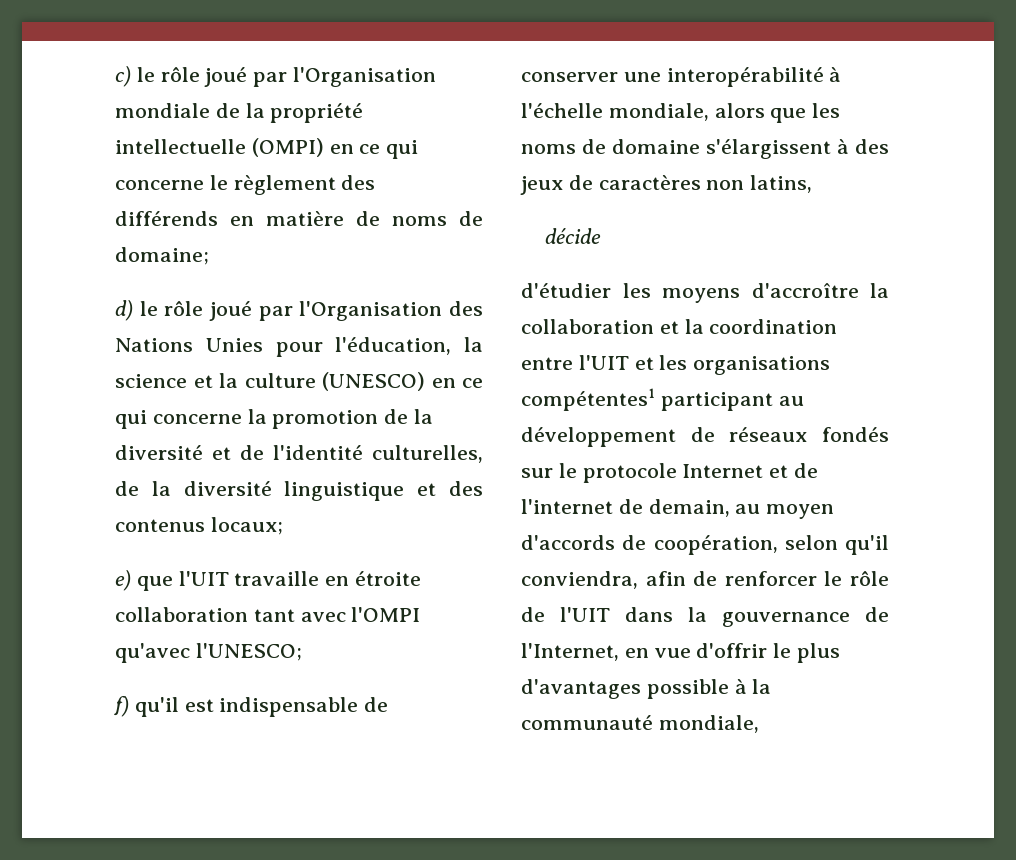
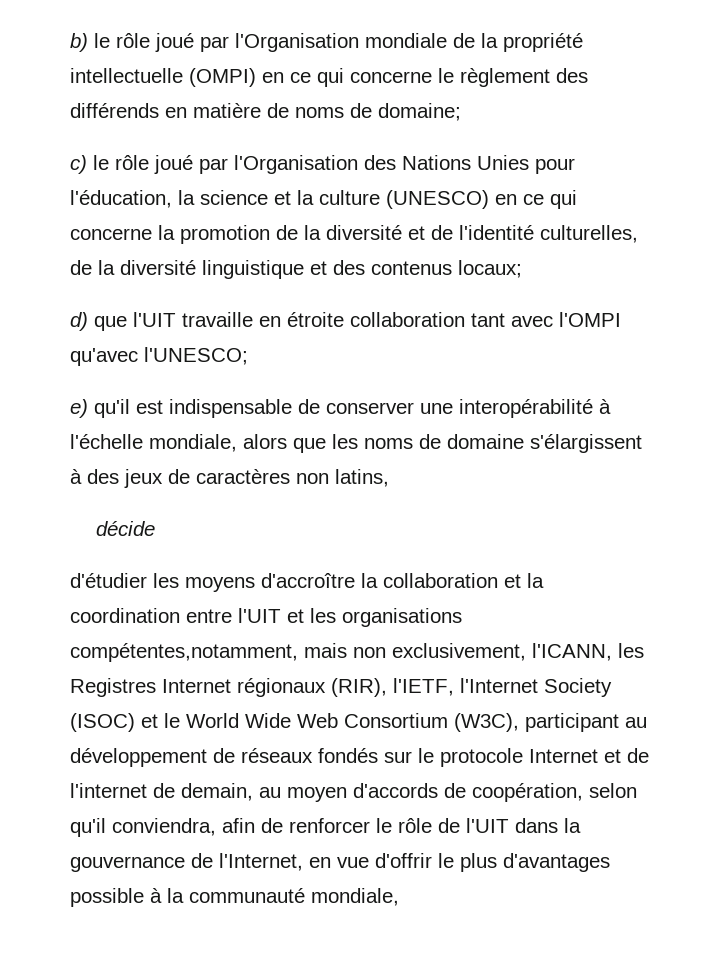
- c) le rôle joué par l'Organisation mondiale de la propriété intellectuelle (OMPI) en ce qui concerne le règlement des différends en matière de noms de domaine;
+ b) le rôle joué par l'Organisation mondiale de la propriété intellectuelle (OMPI) en ce qui concerne le règlement des différends en matière de noms de domaine;
- d) le rôle joué par l'Organisation des Nations Unies pour l'éducation, la science et la culture (UNESCO) en ce qui concerne la promotion de la diversité et de l'identité culturelles, de la diversité linguistique et des contenus locaux;
+ c) le rôle joué par l'Organisation des Nations Unies pour l'éducation, la science et la culture (UNESCO) en ce qui concerne la promotion de la diversité et de l'identité culturelles, de la diversité linguistique et des contenus locaux;
- e) que l'UIT travaille en étroite collaboration tant avec l'OMPI qu'avec l'UNESCO;
+ d) que l'UIT travaille en étroite collaboration tant avec l'OMPI qu'avec l'UNESCO;
- f) qu'il est indispensable de conserver une interopérabilité à l'échelle mondiale, alors que les noms de domaine s'élargissent à des jeux de caractères non latins,
+ e) qu'il est indispensable de conserver une interopérabilité à l'échelle mondiale, alors que les noms de domaine s'élargissent à des jeux de caractères non latins,
- d'étudier les moyens d'accroître la collaboration et la coordination entre l'UIT et les organisations compétentes1 participant au développement de réseaux fondés sur le protocole Internet et de l'internet de demain, au moyen d'accords de coopération, selon qu'il conviendra, afin de renforcer le rôle de l'UIT dans la gouvernance de l'Internet, en vue d'offrir le plus d'avantages possible à la communauté mondiale,
+ d'étudier les moyens d'accroître la collaboration et la coordination entre l'UIT et les organisations compétentes,notamment, mais non exclusivement, l'ICANN, les Registres Internet régionaux (RIR), l'IETF, l'Internet Society (ISOC) et le World Wide Web Consortium (W3C), participant au développement de réseaux fondés sur le protocole Internet et de l'internet de demain, au moyen d'accords de coopération, selon qu'il conviendra, afin de renforcer le rôle de l'UIT dans la gouvernance de l'Internet, en vue d'offrir le plus d'avantages possible à la communauté mondiale,

